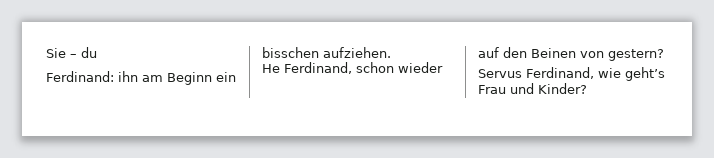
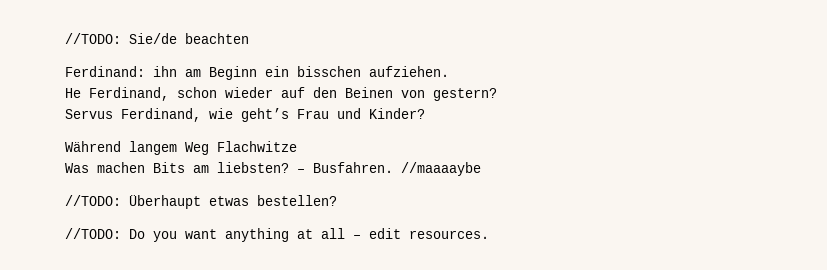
- Sie – du
+ //TODO: Sie/de beachten
+ Während langem Weg Flachwitze
+ Was machen Bits am liebsten? – Busfahren. //maaaaybe
+ //TODO: Überhaupt etwas bestellen?
+ //TODO: Do you want anything at all – edit resources.

